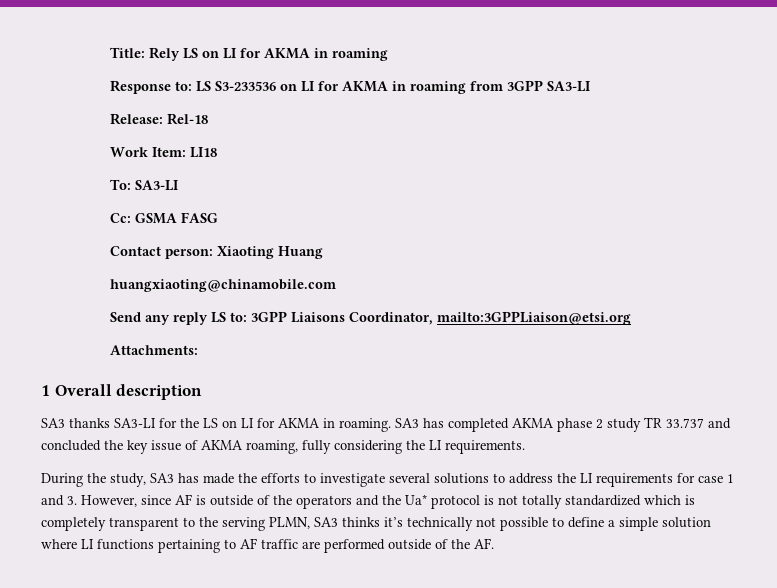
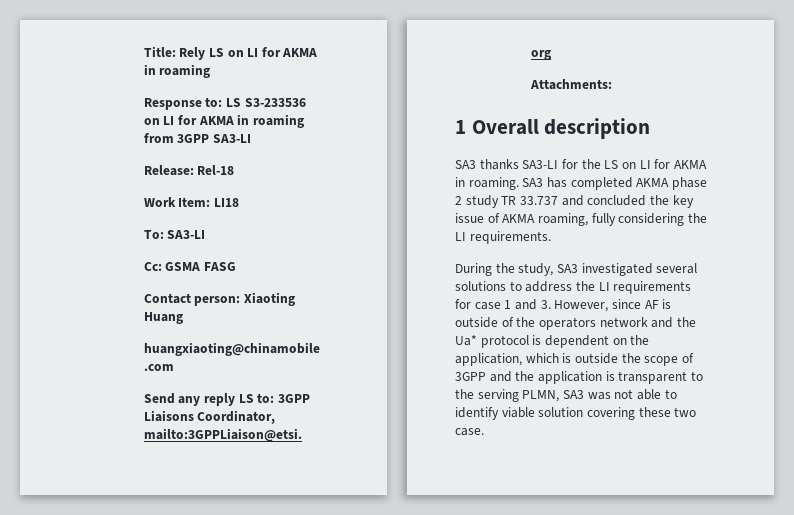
- During the study, SA3 has made the efforts to investigate several solutions to address the LI requirements for case 1 and 3. However, since AF is outside of the operators and the Ua* protocol is not totally standardized which is completely transparent to the serving PLMN, SA3 thinks it’s technically not possible to define a simple solution where LI functions pertaining to AF traffic are performed outside of the AF.
+ During the study, SA3 investigated several solutions to address the LI requirements for case 1 and 3. However, since AF is outside of the operators network and the Ua* protocol is dependent on the application, which is outside the scope of 3GPP and the application is transparent to the serving PLMN, SA3 was not able to identify viable solution covering these two case.

